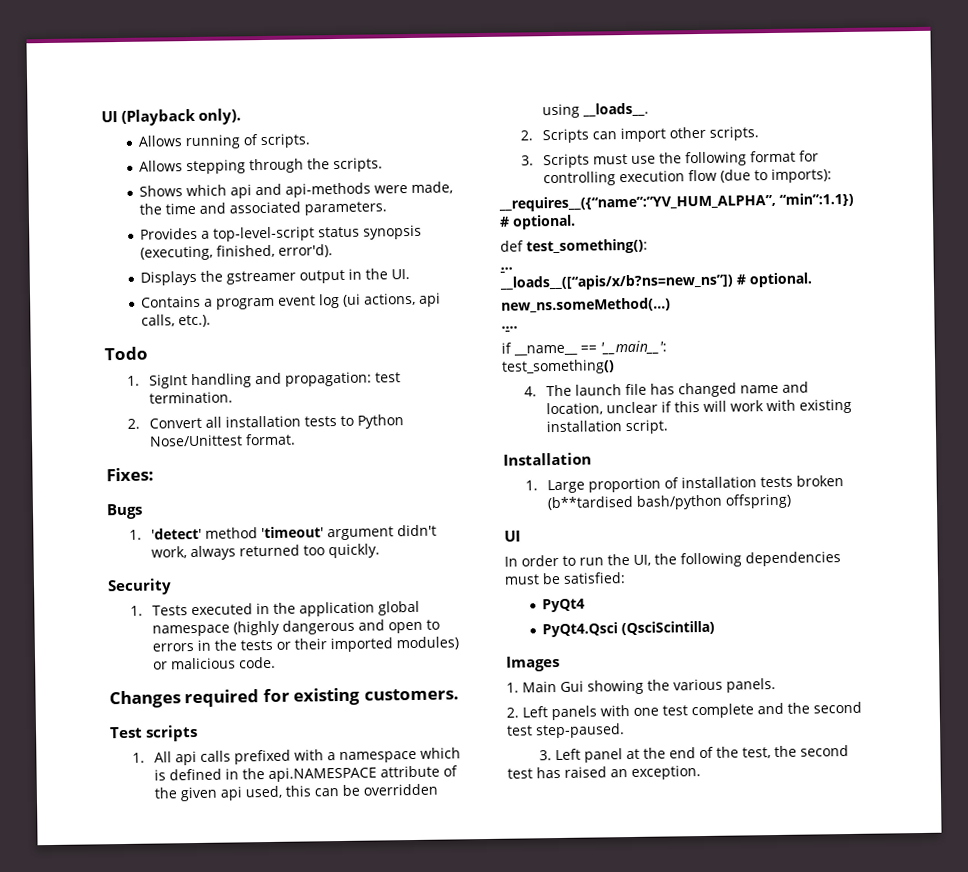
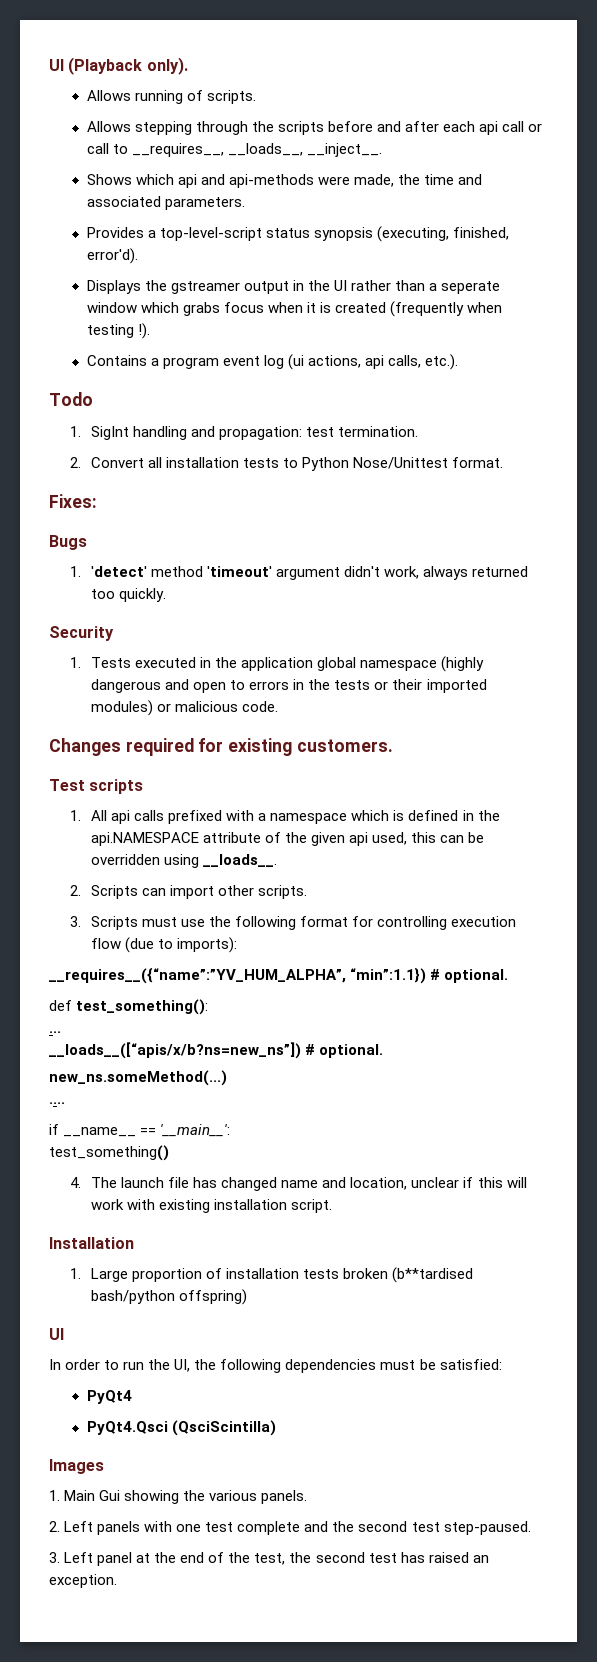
- Allows stepping through the scripts.
+ Allows stepping through the scripts before and after each api call or call to __requires__, __loads__, __inject__.
- Displays the gstreamer output in the UI.
+ Displays the gstreamer output in the UI rather than a seperate window which grabs focus when it is created (frequently when testing !).

